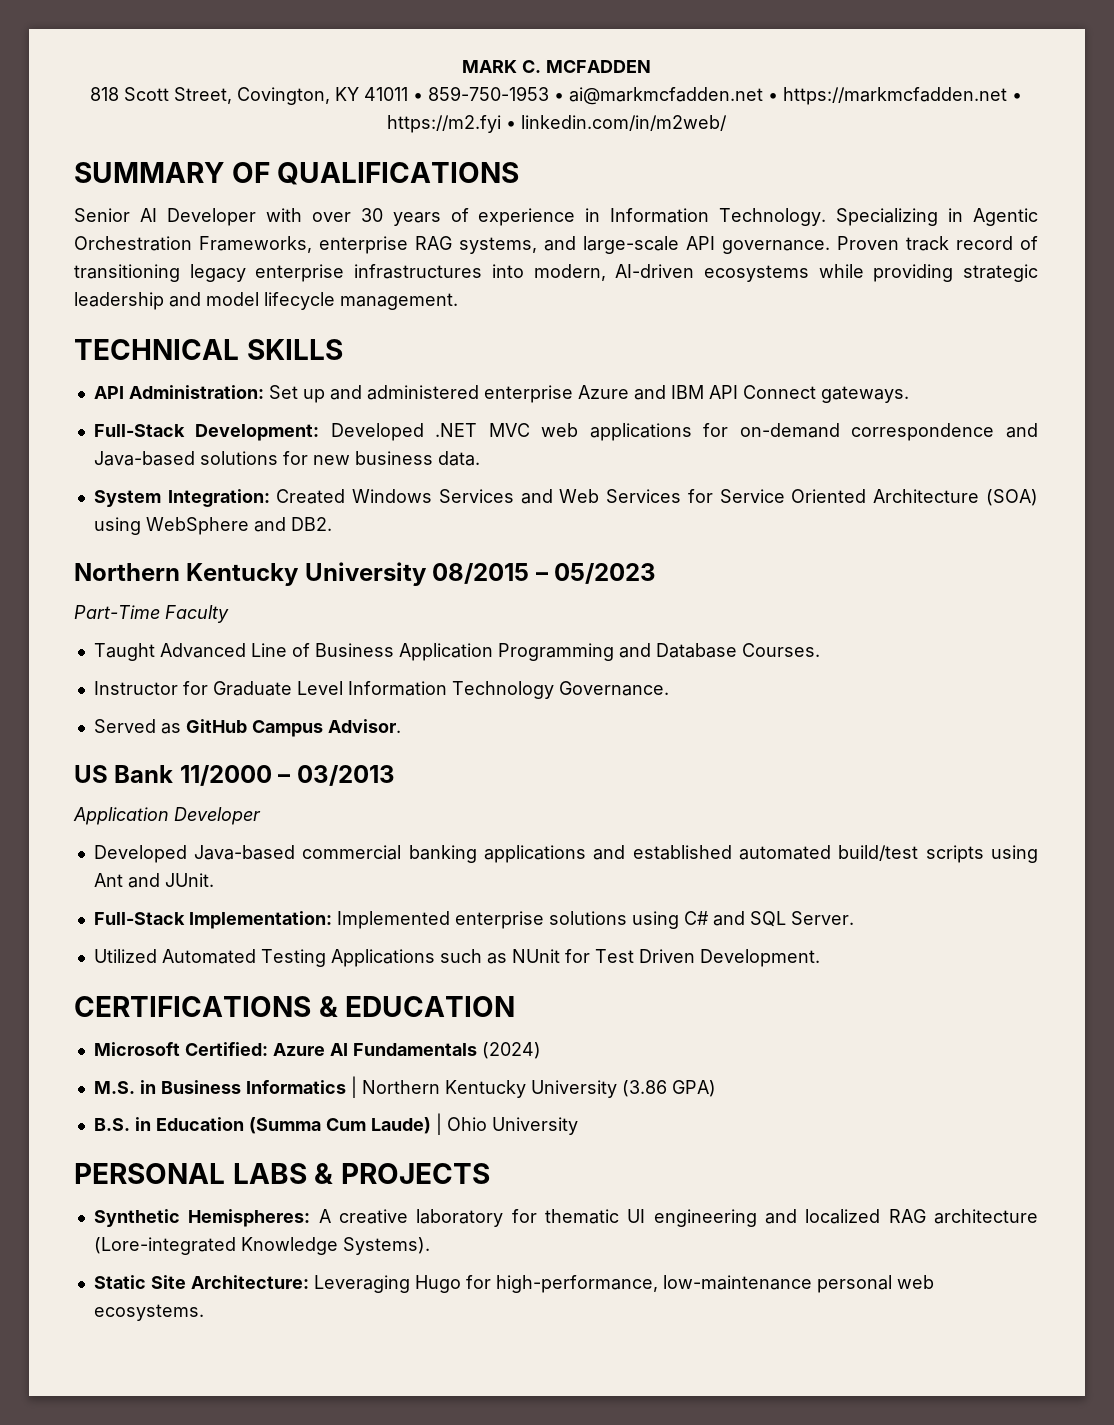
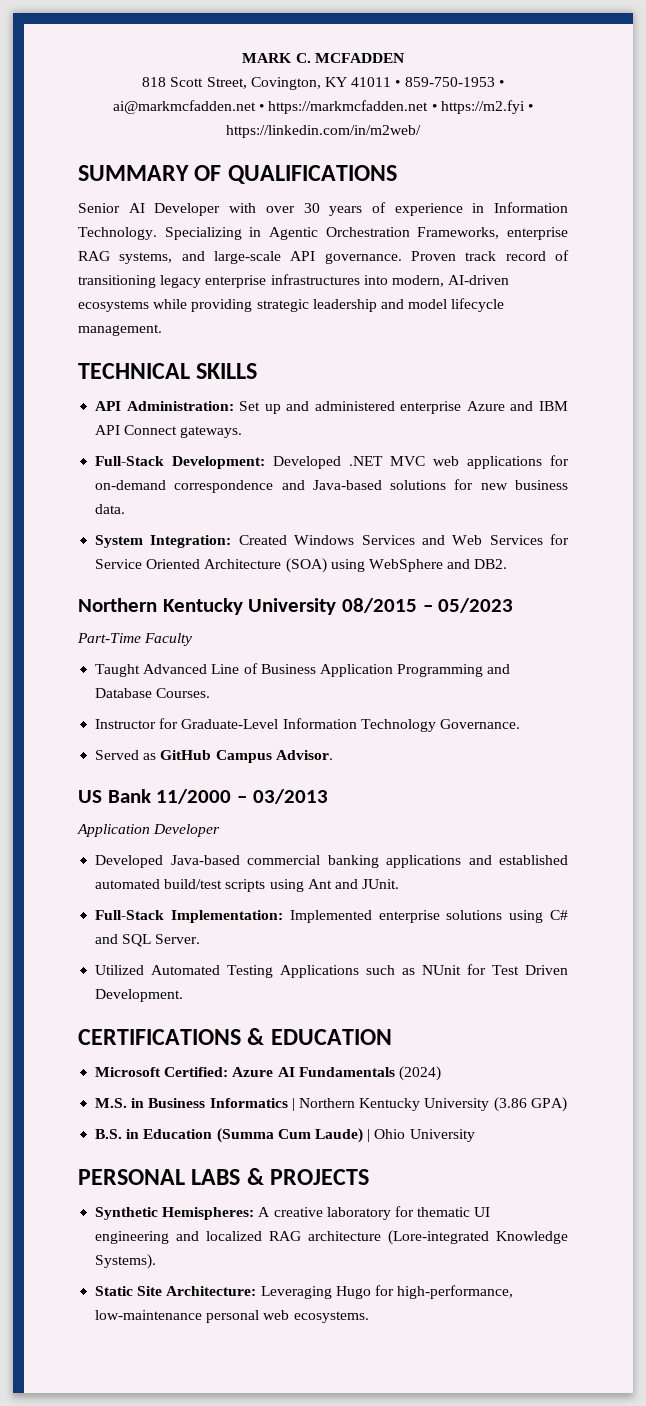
- 818 Scott Street, Covington, KY 41011 • 859-750-1953 • ai@markmcfadden.net • https://markmcfadden.net • https://m2.fyi • linkedin.com/in/m2web/
+ 818 Scott Street, Covington, KY 41011 • 859-750-1953 • ai@markmcfadden.net • https://markmcfadden.net • https://m2.fyi • https://linkedin.com/in/m2web/
- Instructor for Graduate Level Information Technology Governance.
+ Instructor for Graduate-Level Information Technology Governance.

